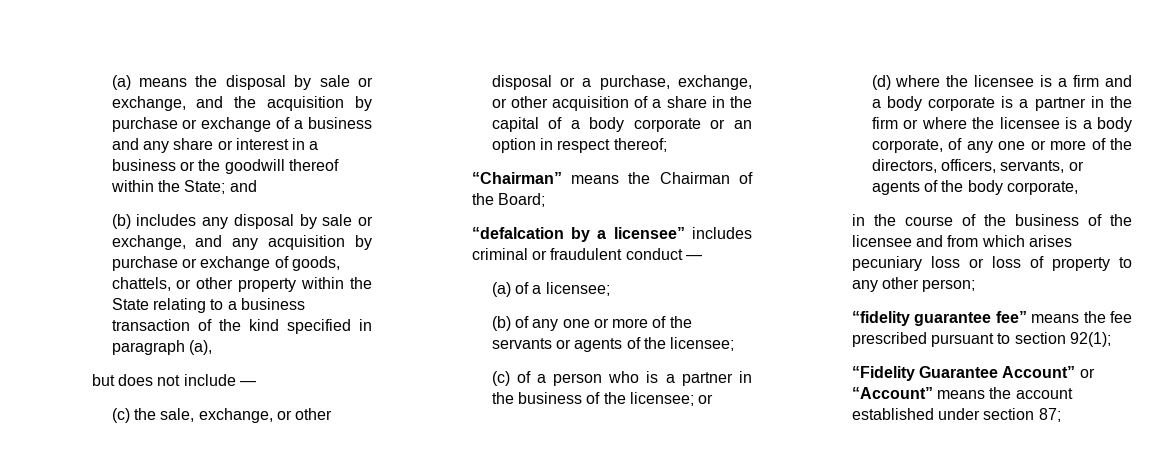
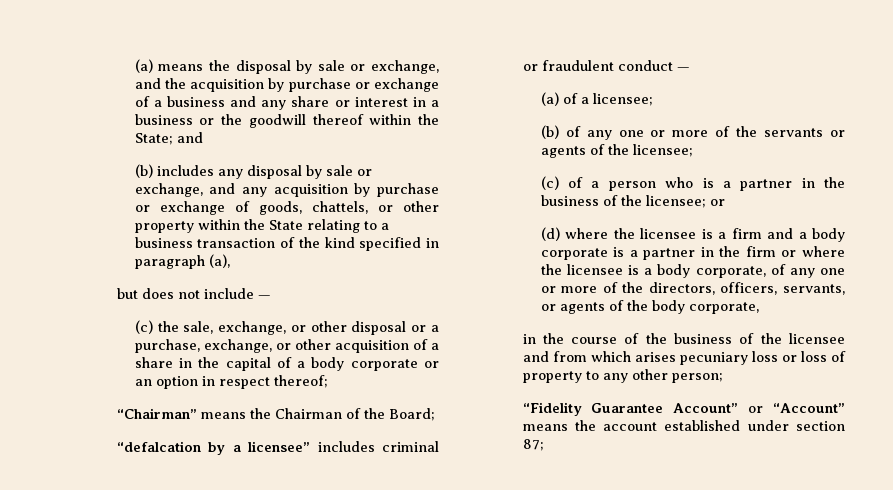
- “fidelity guarantee fee” means the fee prescribed pursuant to section 92(1);

